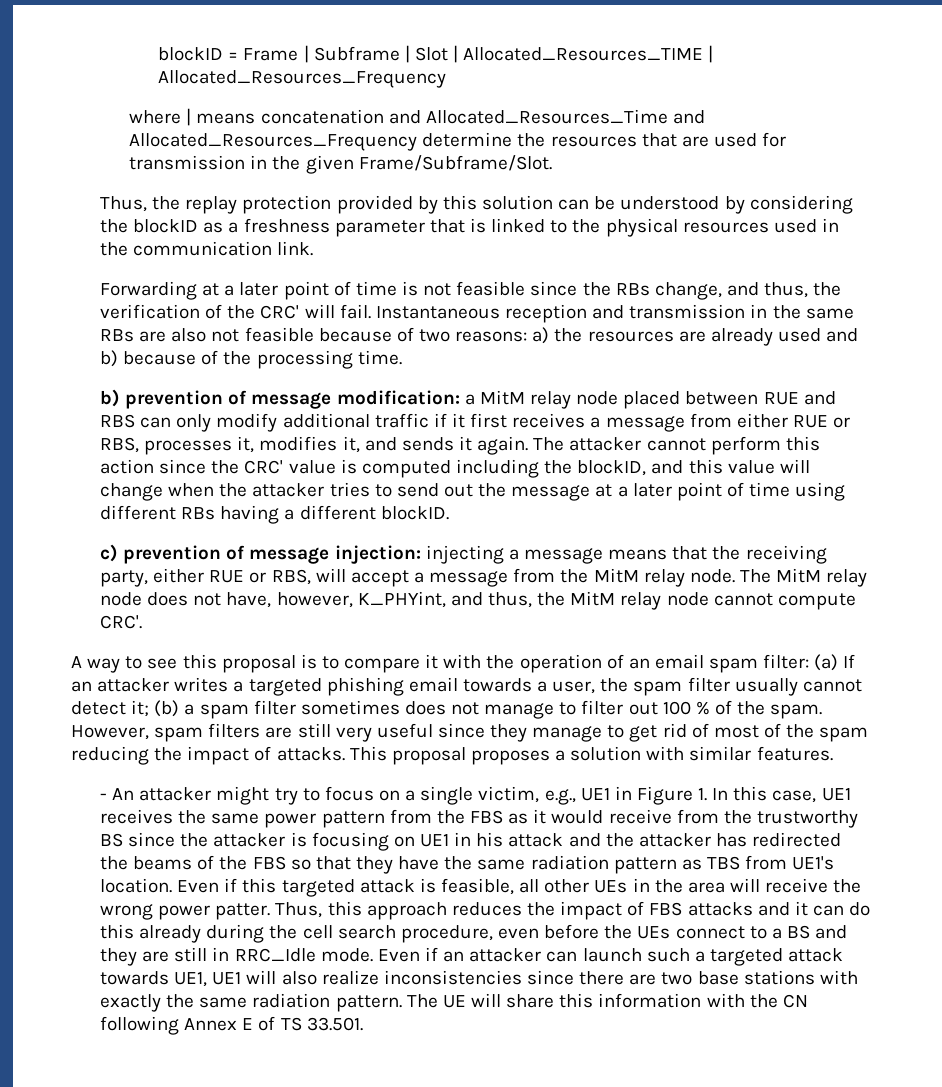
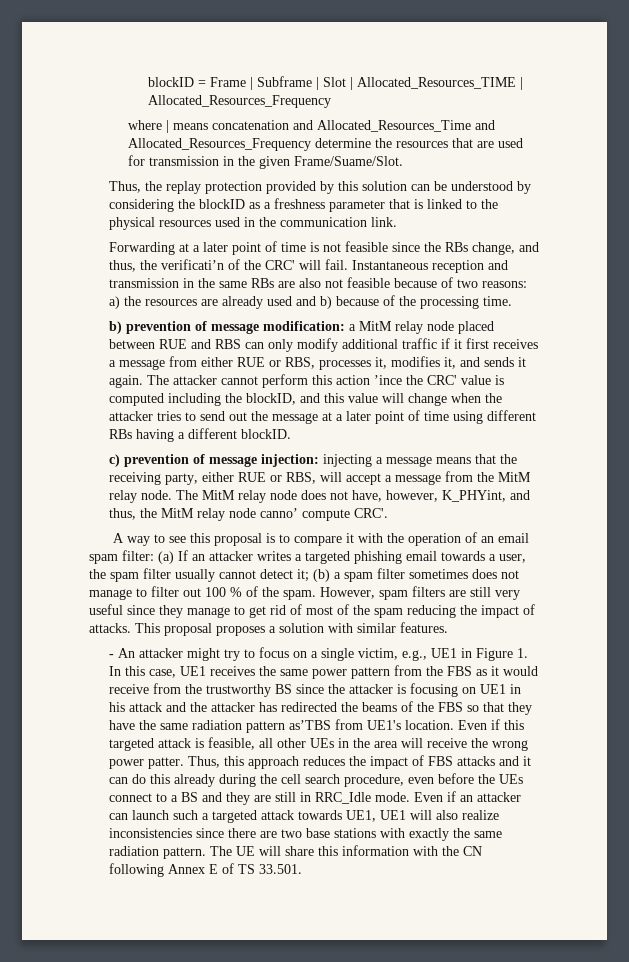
- where | means concatenation and Allocated_Resources_Time and Allocated_Resources_Frequency determine the resources that are used for transmission in the given Frame/Subframe/Slot.
+ where | means concatenation and Allocated_Resources_Time and Allocated_Resources_Frequency determine the resources that are used for transmission in the given Frame/Suame/Slot.
- Forwarding at a later point of time is not feasible since the RBs change, and thus, the verification of the CRC' will fail.
+ Forwarding at a later point of time is not feasible since the RBs change, and thus, the verificati’n of the CRC' will fail.
- The attacker cannot perform this action since the CRC' value is computed including the blockID, and this value will change when the attacker tries to send out the message at a later point of time using different RBs having a different blockID.
+ The attacker cannot perform this action ’ince the CRC' value is computed including the blockID, and this value will change when the attacker tries to send out the message at a later point of time using different RBs having a different blockID.
- The MitM relay node does not have, however, K_PHYint, and thus, the MitM relay node cannot compute CRC'.
+ The MitM relay node does not have, however, K_PHYint, and thus, the MitM relay node canno’ compute CRC'.
- - An attacker might try to focus on a single victim, e.g., UE1 in Figure 1. In this case, UE1 receives the same power pattern from the FBS as it would receive from the trustworthy BS since the attacker is focusing on UE1 in his attack and the attacker has redirected the beams of the FBS so that they have the same radiation pattern as TBS from UE1's location.
+ - An attacker might try to focus on a single victim, e.g., UE1 in Figure 1. In this case, UE1 receives the same power pattern from the FBS as it would receive from the trustworthy BS since the attacker is focusing on UE1 in his attack and the attacker has redirected the beams of the FBS so that they have the same radiation pattern as’TBS from UE1's location.

